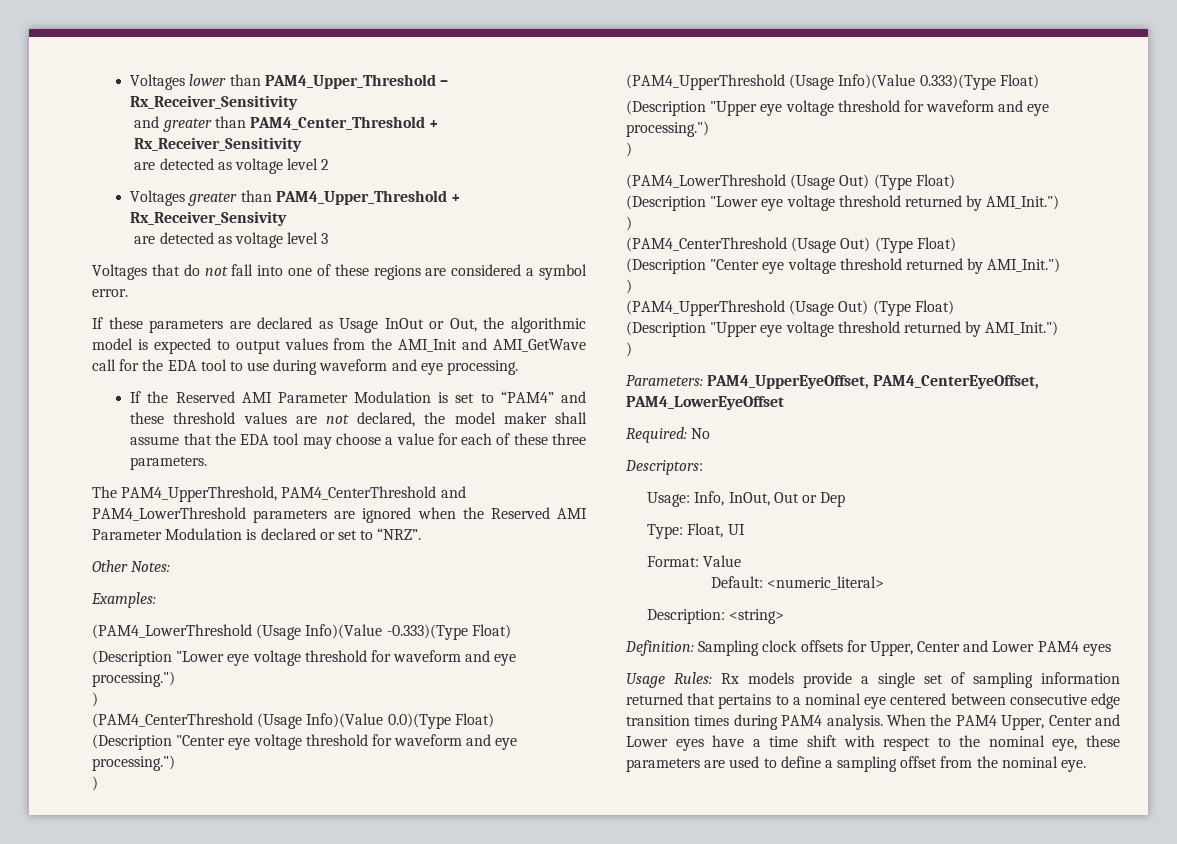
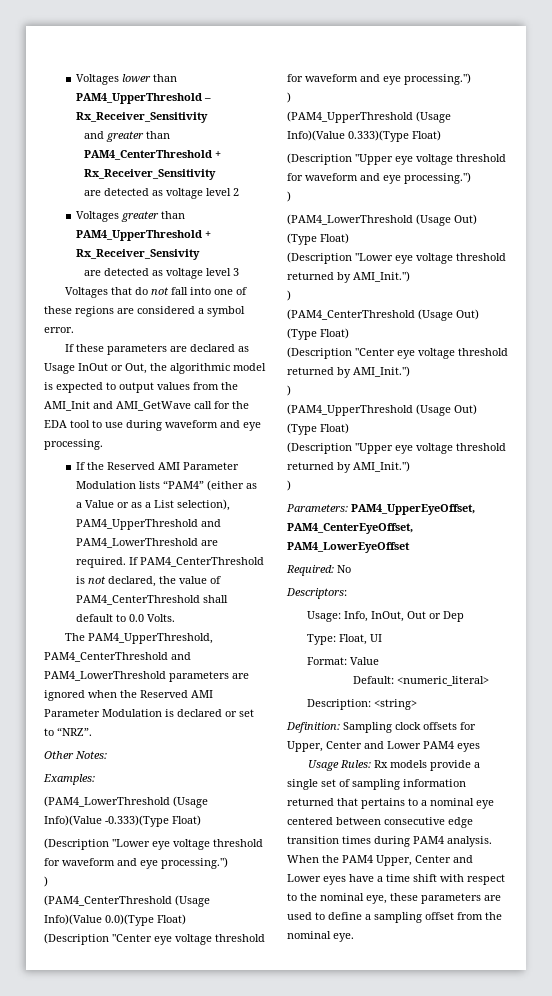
- Voltages lower than PAM4_Upper_Threshold – Rx_Receiver_Sensitivity
+ Voltages lower than PAM4_UpperThreshold – Rx_Receiver_Sensitivity
- and greater than PAM4_Center_Threshold + Rx_Receiver_Sensitivity
+ and greater than PAM4_CenterThreshold + Rx_Receiver_Sensitivity
- Voltages greater than PAM4_Upper_Threshold + Rx_Receiver_Sensivity
+ Voltages greater than PAM4_UpperThreshold + Rx_Receiver_Sensivity
- If the Reserved AMI Parameter Modulation is set to “PAM4” and these threshold values are not declared, the model maker shall assume that the EDA tool may choose a value for each of these three parameters.
+ If the Reserved AMI Parameter Modulation lists “PAM4” (either as a Value or as a List selection), PAM4_UpperThreshold and PAM4_LowerThreshold are required. If PAM4_CenterThreshold is not declared, the value of PAM4_CenterThreshold shall default to 0.0 Volts.

